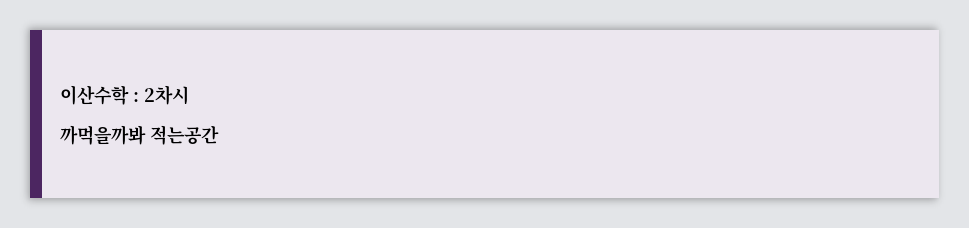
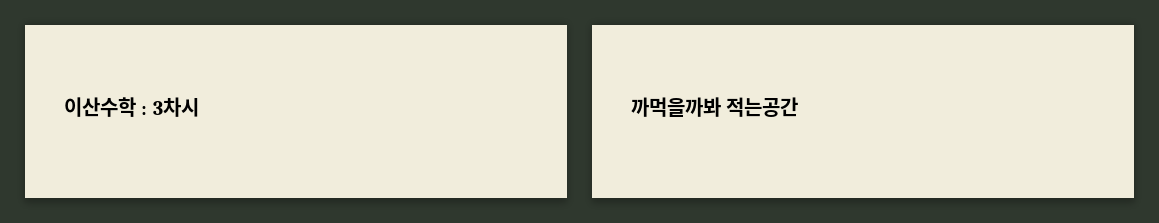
- 이산수학 : 2차시
+ 이산수학 : 3차시

